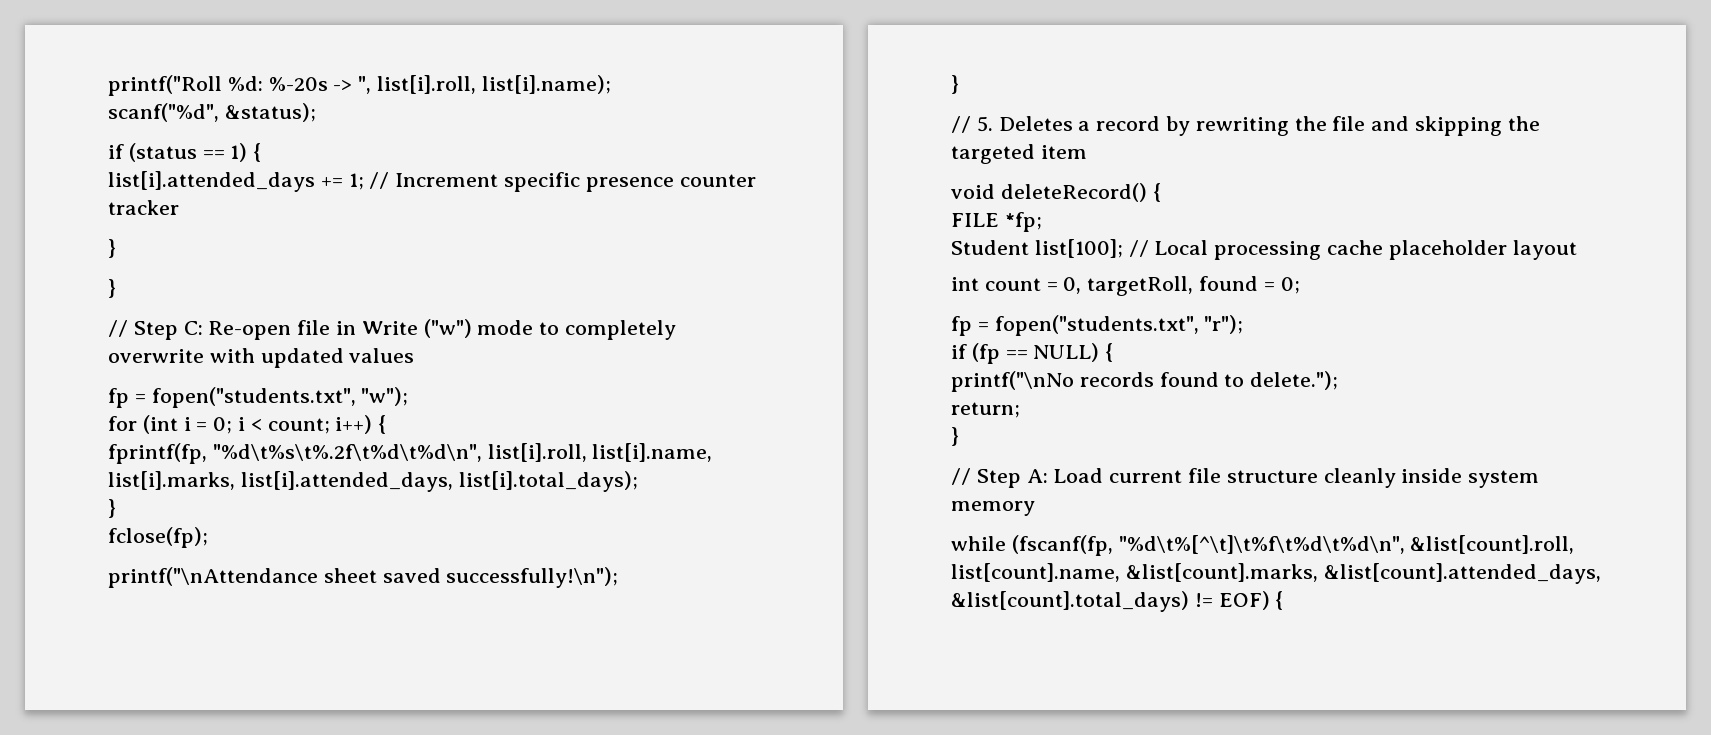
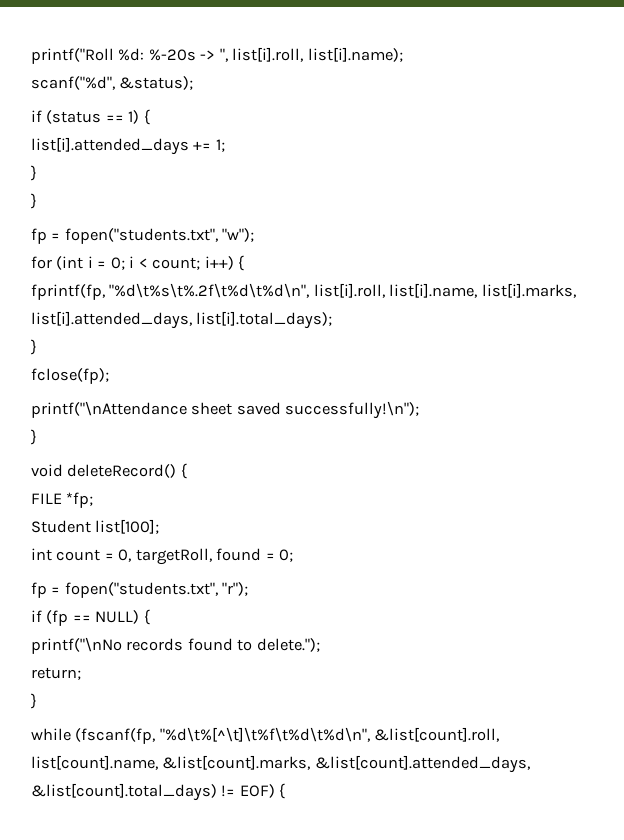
- list[i].attended_days += 1; // Increment specific presence counter tracker
+ list[i].attended_days += 1;
  }
  }
- // Step C: Re-open file in Write ("w") mode to completely overwrite with updated values
- // 5. Deletes a record by rewriting the file and skipping the targeted item
- Student list[100]; // Local processing cache placeholder layout
+ Student list[100];
- // Step A: Load current file structure cleanly inside system memory

